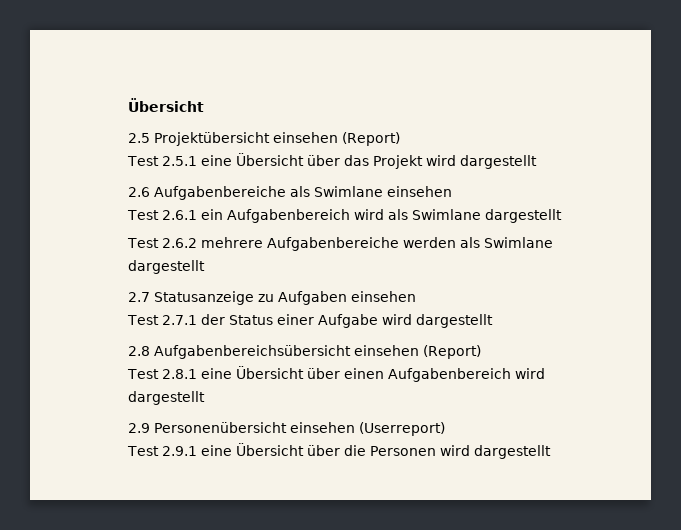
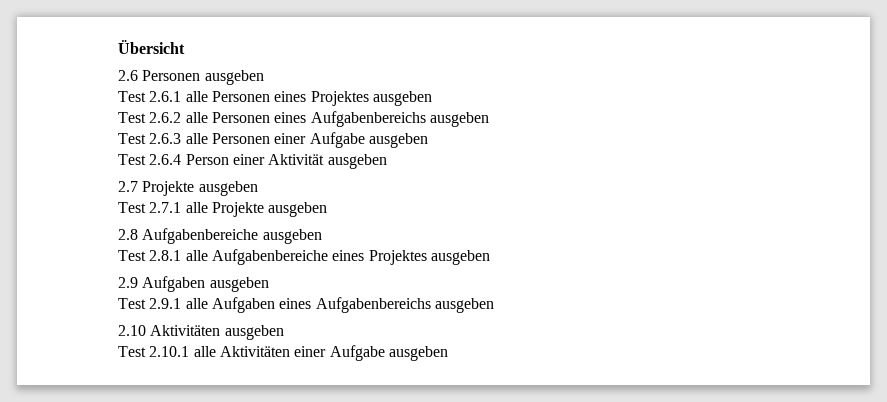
- 2.5 Projektübersicht einsehen (Report)
- Test 2.5.1 eine Übersicht über das Projekt wird dargestellt
- 2.6 Aufgabenbereiche als Swimlane einsehen
- Test 2.6.1 ein Aufgabenbereich wird als Swimlane dargestellt
- Test 2.6.2 mehrere Aufgabenbereiche werden als Swimlane dargestellt
- 2.7 Statusanzeige zu Aufgaben einsehen
- Test 2.7.1 der Status einer Aufgabe wird dargestellt
- 2.8 Aufgabenbereichsübersicht einsehen (Report)
- Test 2.8.1 eine Übersicht über einen Aufgabenbereich wird dargestellt
- 2.9 Personenübersicht einsehen (Userreport)
- Test 2.9.1 eine Übersicht über die Personen wird dargestellt
+ 2.6 Personen ausgeben
+ Test 2.6.1 alle Personen eines Projektes ausgeben
+ Test 2.6.2 alle Personen eines Aufgabenbereichs ausgeben
+ Test 2.6.3 alle Personen einer Aufgabe ausgeben
+ Test 2.6.4 Person einer Aktivität ausgeben
+ 2.7 Projekte ausgeben
+ Test 2.7.1 alle Projekte ausgeben
+ 2.8 Aufgabenbereiche ausgeben
+ Test 2.8.1 alle Aufgabenbereiche eines Projektes ausgeben
+ 2.9 Aufgaben ausgeben
+ Test 2.9.1 alle Aufgaben eines Aufgabenbereichs ausgeben
+ 2.10 Aktivitäten ausgeben
+ Test 2.10.1 alle Aktivitäten einer Aufgabe ausgeben

